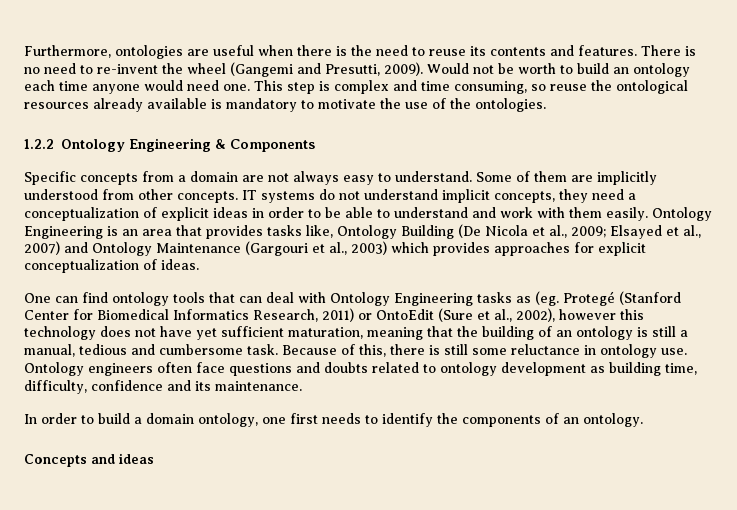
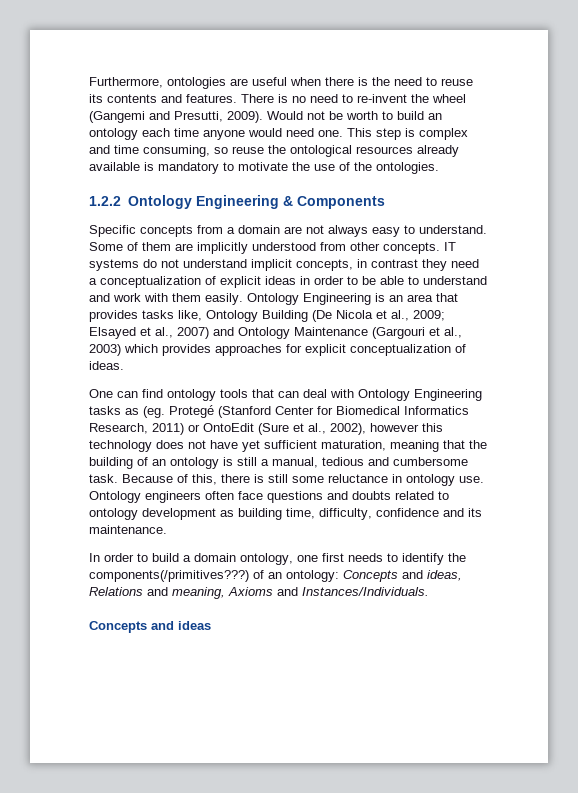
- IT systems do not understand implicit concepts, they need a conceptualization of explicit ideas in order to be able to understand and work with them easily.
+ IT systems do not understand implicit concepts, in contrast they need a conceptualization of explicit ideas in order to be able to understand and work with them easily.
- In order to build a domain ontology, one first needs to identify the components of an ontology.
+ In order to build a domain ontology, one first needs to identify the components(/primitives???) of an ontology: Concepts and ideas, Relations and meaning, Axioms and Instances/Individuals.

